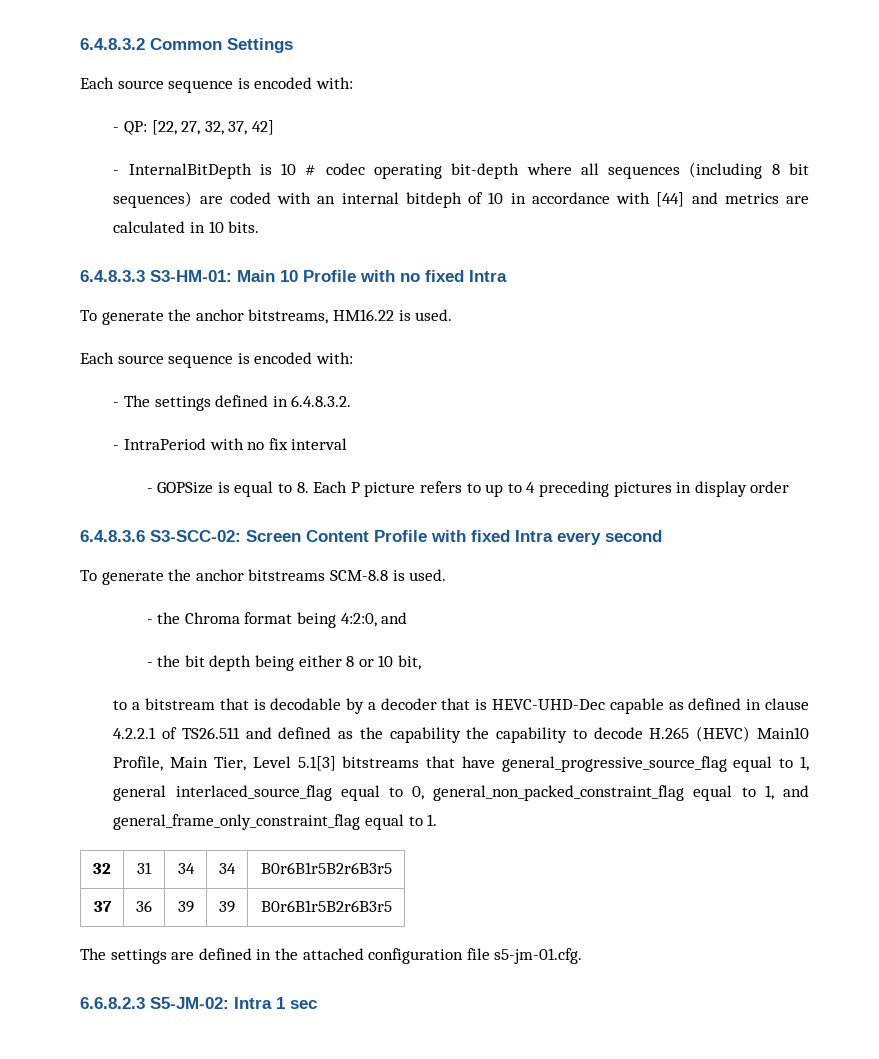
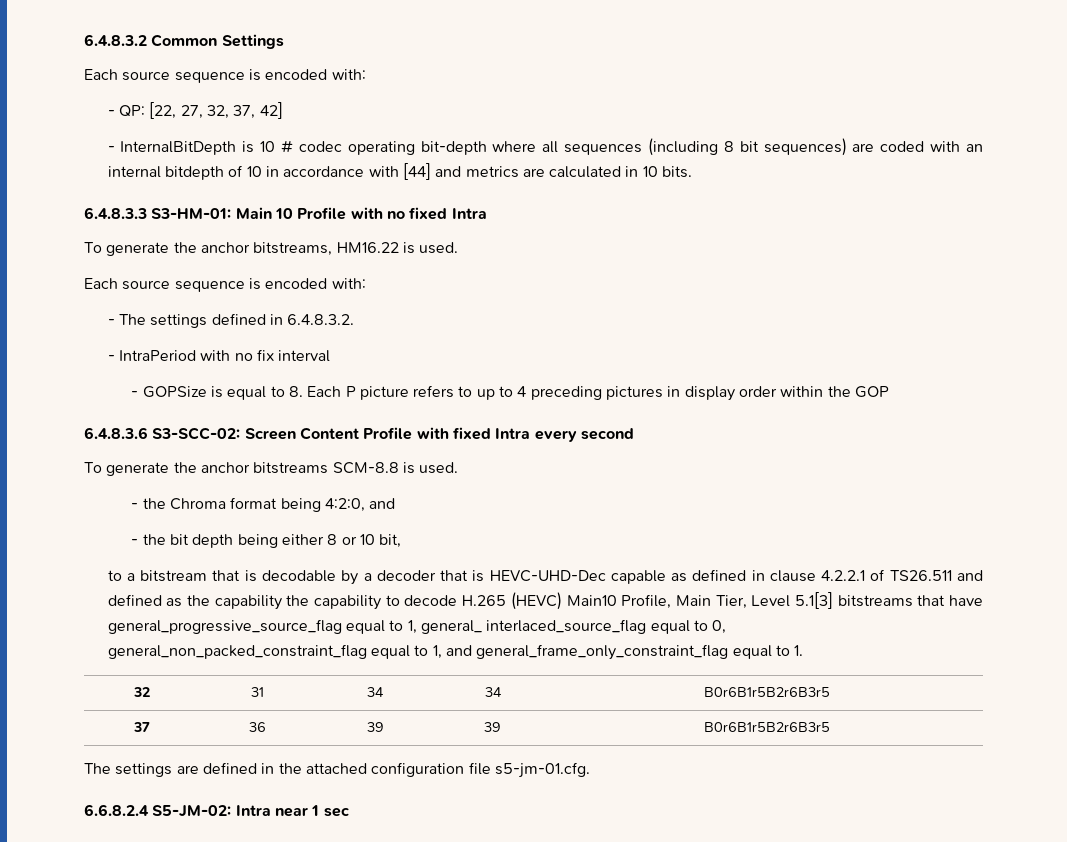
- - InternalBitDepth is 10 # codec operating bit-depth where all sequences (including 8 bit sequences) are coded with an internal bitdeph of 10 in accordance with [44] and metrics are calculated in 10 bits.
+ - InternalBitDepth is 10 # codec operating bit-depth where all sequences (including 8 bit sequences) are coded with an internal bitdepth of 10 in accordance with [44] and metrics are calculated in 10 bits.
- - GOPSize is equal to 8. Each P picture refers to up to 4 preceding pictures in display order
+ - GOPSize is equal to 8. Each P picture refers to up to 4 preceding pictures in display order within the GOP
- to a bitstream that is decodable by a decoder that is HEVC-UHD-Dec capable as defined in clause 4.2.2.1 of TS26.511 and defined as the capability the capability to decode H.265 (HEVC) Main10 Profile, Main Tier, Level 5.1[3] bitstreams that have general_progressive_source_flag equal to 1, general interlaced_source_flag equal to 0, general_non_packed_constraint_flag equal to 1, and general_frame_only_constraint_flag equal to 1.
+ to a bitstream that is decodable by a decoder that is HEVC-UHD-Dec capable as defined in clause 4.2.2.1 of TS26.511 and defined as the capability the capability to decode H.265 (HEVC) Main10 Profile, Main Tier, Level 5.1[3] bitstreams that have general_progressive_source_flag equal to 1, general_ interlaced_source_flag equal to 0, general_non_packed_constraint_flag equal to 1, and general_frame_only_constraint_flag equal to 1.
- 6.6.8.2.3 S5-JM-02: Intra 1 sec
+ 6.6.8.2.4 S5-JM-02: Intra near 1 sec

